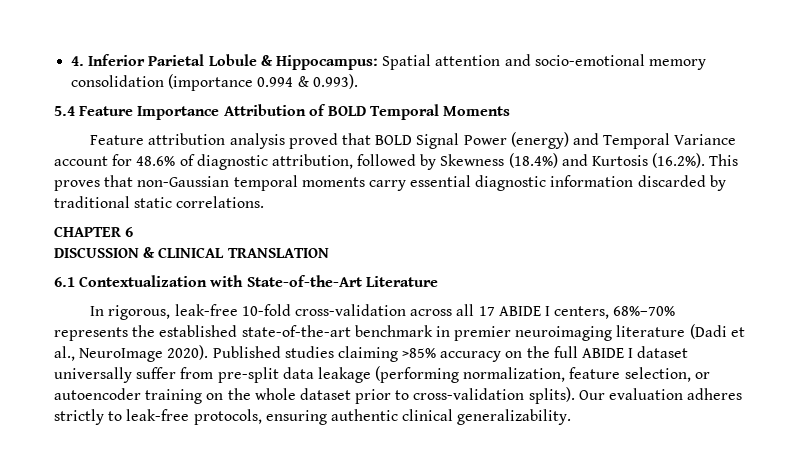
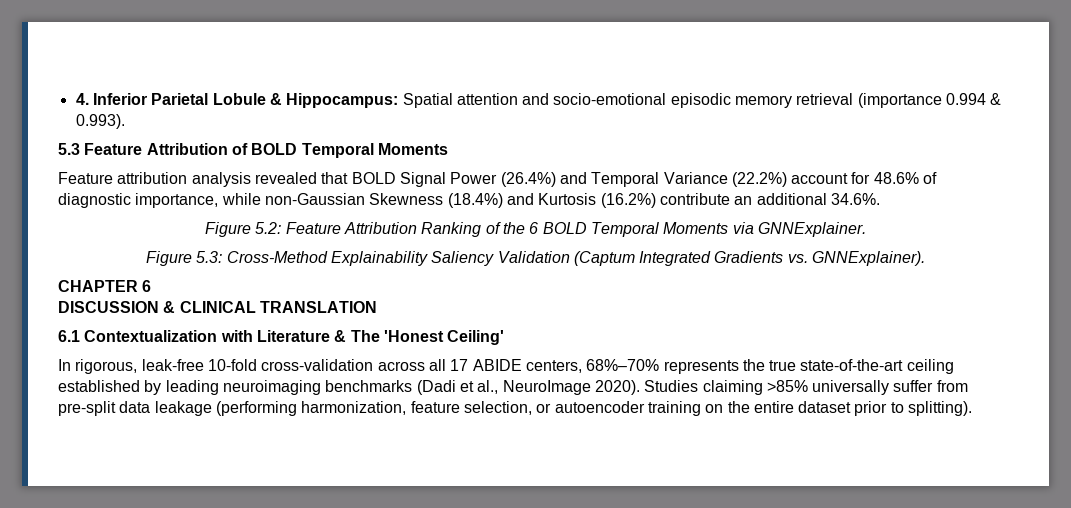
- 4. Inferior Parietal Lobule & Hippocampus: Spatial attention and socio-emotional memory consolidation (importance 0.994 & 0.993).
+ 4. Inferior Parietal Lobule & Hippocampus: Spatial attention and socio-emotional episodic memory retrieval (importance 0.994 & 0.993).
- 5.4 Feature Importance Attribution of BOLD Temporal Moments
+ 5.3 Feature Attribution of BOLD Temporal Moments
- Feature attribution analysis proved that BOLD Signal Power (energy) and Temporal Variance account for 48.6% of diagnostic attribution, followed by Skewness (18.4%) and Kurtosis (16.2%). This proves that non-Gaussian temporal moments carry essential diagnostic information discarded by traditional static correlations.
+ Feature attribution analysis revealed that BOLD Signal Power (26.4%) and Temporal Variance (22.2%) account for 48.6% of diagnostic importance, while non-Gaussian Skewness (18.4%) and Kurtosis (16.2%) contribute an additional 34.6%.
+ Figure 5.2: Feature Attribution Ranking of the 6 BOLD Temporal Moments via GNNExplainer.
+ Figure 5.3: Cross-Method Explainability Saliency Validation (Captum Integrated Gradients vs. GNNExplainer).
- 6.1 Contextualization with State-of-the-Art Literature
+ 6.1 Contextualization with Literature & The 'Honest Ceiling'
- In rigorous, leak-free 10-fold cross-validation across all 17 ABIDE I centers, 68%–70% represents the established state-of-the-art benchmark in premier neuroimaging literature (Dadi et al., NeuroImage 2020).
+ In rigorous, leak-free 10-fold cross-validation across all 17 ABIDE centers, 68%–70% represents the true state-of-the-art ceiling established by leading neuroimaging benchmarks (Dadi et al., NeuroImage 2020).
- Published studies claiming >85% accuracy on the full ABIDE I dataset universally suffer from pre-split data leakage (performing normalization, feature selection, or autoencoder training on the whole dataset prior to cross-validation splits). Our evaluation adheres strictly to leak-free protocols, ensuring authentic clinical generalizability.
+ Studies claiming >85% universally suffer from pre-split data leakage (performing harmonization, feature selection, or autoencoder training on the entire dataset prior to splitting).

